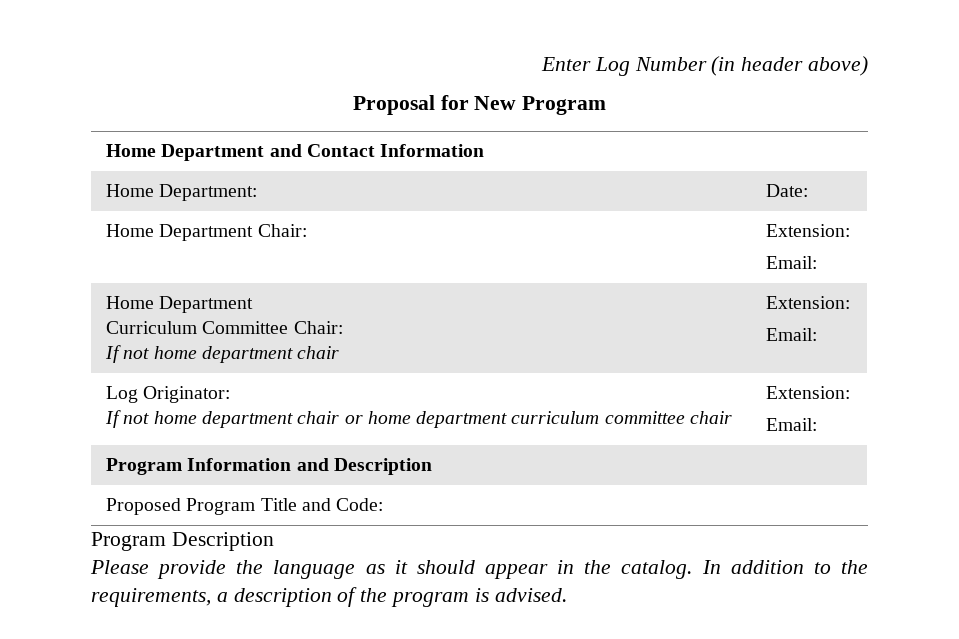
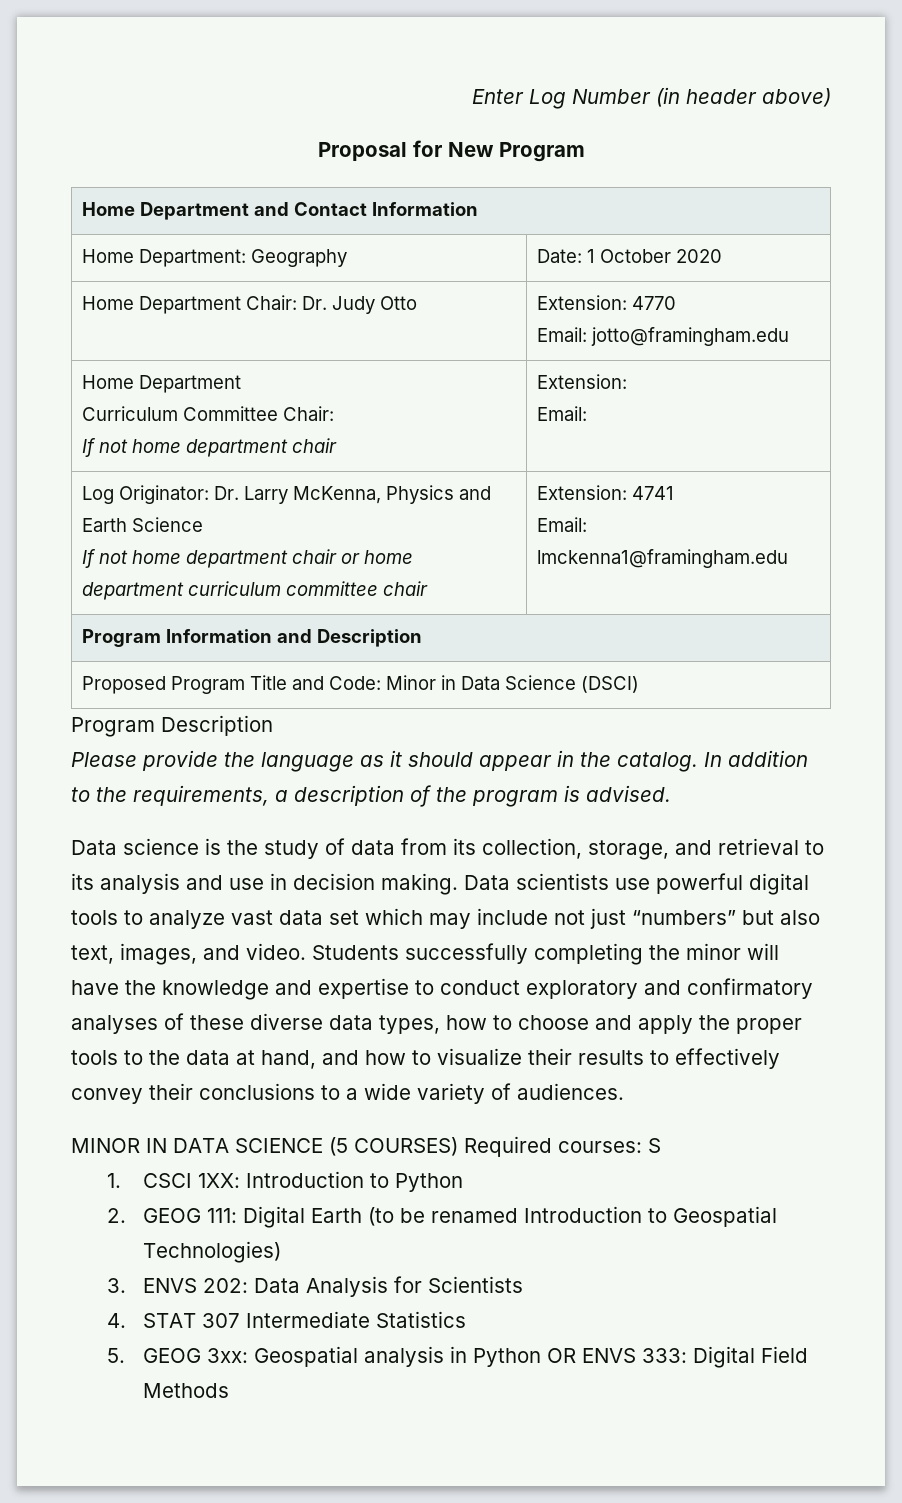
- Home Department: | Date:
+ Home Department: Geography | Date: 1 October 2020
- Home Department Chair: | Extension:
- Email:
+ Home Department Chair: Dr. Judy Otto | Extension: 4770
+ Email: jotto@framingham.edu
- Log Originator:
- If not home department chair or home department curriculum committee chair | Extension:
- Email:
+ Log Originator: Dr. Larry McKenna, Physics and Earth Science
+ If not home department chair or home department curriculum committee chair | Extension: 4741
+ Email: lmckenna1@framingham.edu
- Proposed Program Title and Code:
+ Proposed Program Title and Code: Minor in Data Science (DSCI)
+ Data science is the study of data from its collection, storage, and retrieval to its analysis and use in decision making. Data scientists use powerful digital tools to analyze vast data set which may include not just “numbers” but also text, images, and video. Students successfully completing the minor will have the knowledge and expertise to conduct exploratory and confirmatory analyses of these diverse data types, how to choose and apply the proper tools to the data at hand, and how to visualize their results to effectively convey their conclusions to a wide variety of audiences.
+ MINOR IN DATA SCIENCE (5 COURSES) Required courses: S
+ 1. CSCI 1XX: Introduction to Python
+ 2. GEOG 111: Digital Earth (to be renamed Introduction to Geospatial Technologies)
+ 3. ENVS 202: Data Analysis for Scientists
+ 4. STAT 307 Intermediate Statistics
+ 5. GEOG 3xx: Geospatial analysis in Python OR ENVS 333: Digital Field Methods

